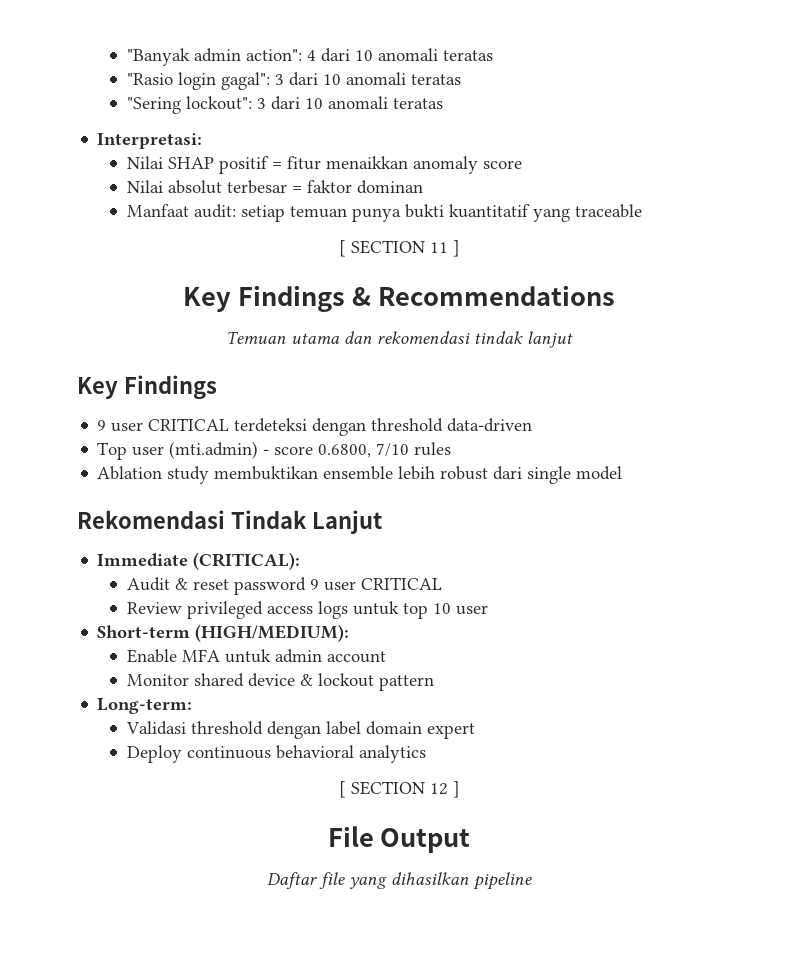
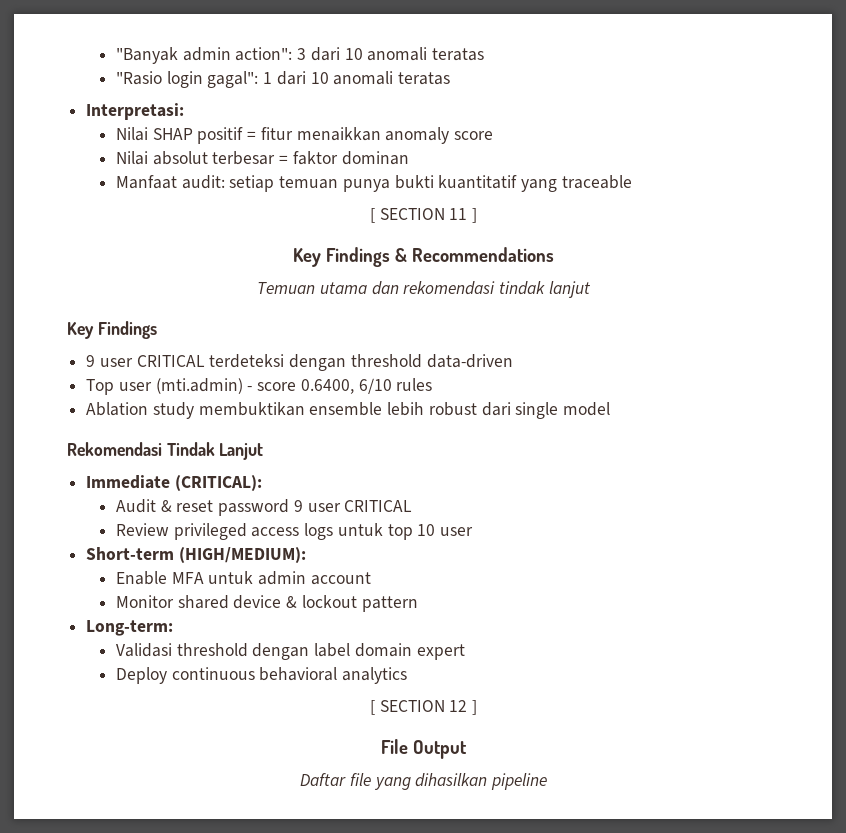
- "Banyak admin action": 4 dari 10 anomali teratas
+ "Banyak admin action": 3 dari 10 anomali teratas
- "Rasio login gagal": 3 dari 10 anomali teratas
- "Sering lockout": 3 dari 10 anomali teratas
+ "Rasio login gagal": 1 dari 10 anomali teratas
- Top user (mti.admin) - score 0.6800, 7/10 rules
+ Top user (mti.admin) - score 0.6400, 6/10 rules

